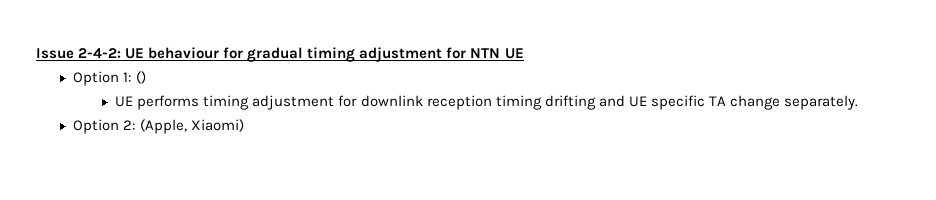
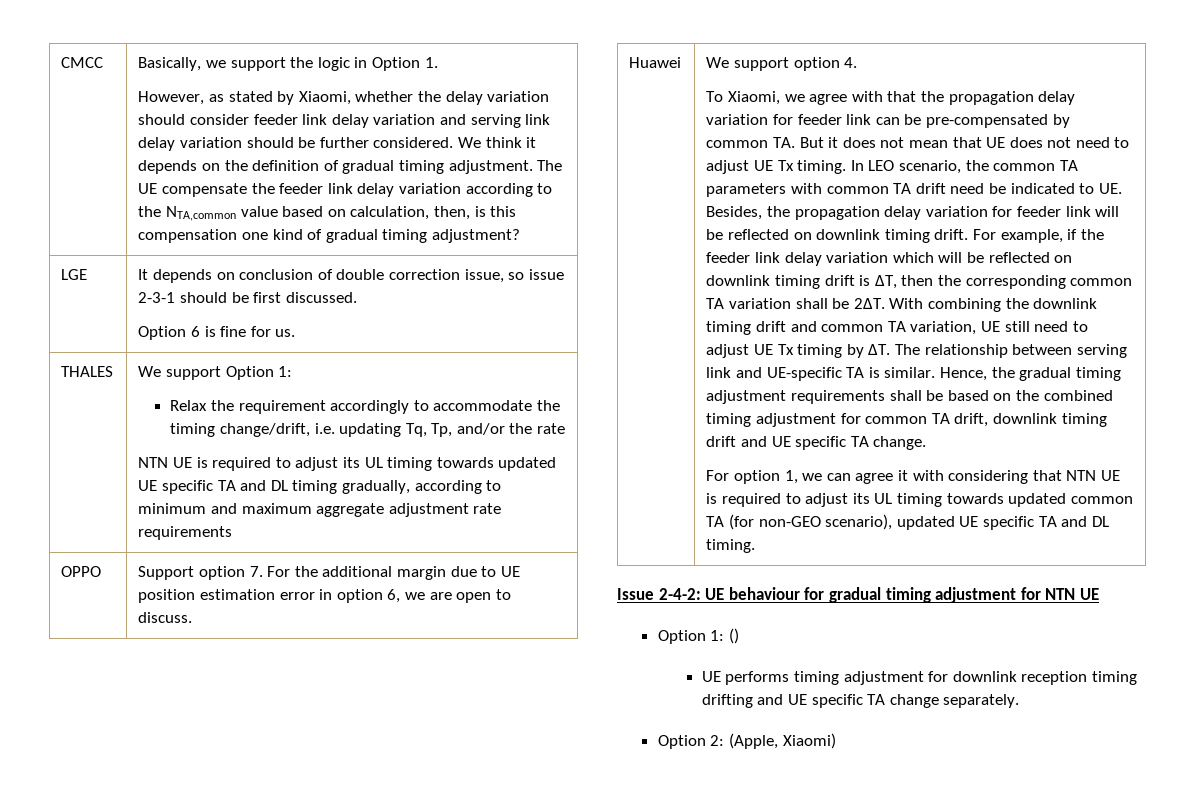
+ CMCC | Basically, we support the logic in Option 1.
+ However, as stated by Xiaomi, whether the delay variation should consider feeder link delay variation and serving link delay variation should be further considered. We think it depends on the definition of gradual timing adjustment. The UE compensate the feeder link delay variation according to the NTA,common value based on calculation, then, is this compensation one kind of gradual timing adjustment?
+ LGE | It depends on conclusion of double correction issue, so issue 2-3-1 should be first discussed.
+ Option 6 is fine for us.
+ THALES | We support Option 1:
+ Relax the requirement accordingly to accommodate the timing change/drift, i.e. updating Tq, Tp, and/or the rate
+ NTN UE is required to adjust its UL timing towards updated UE specific TA and DL timing gradually, according to minimum and maximum aggregate adjustment rate requirements
+ OPPO | Support option 7. For the additional margin due to UE position estimation error in option 6, we are open to discuss.
+ Huawei | We support option 4.
+ To Xiaomi, we agree with that the propagation delay variation for feeder link can be pre-compensated by common TA. But it does not mean that UE does not need to adjust UE Tx timing. In LEO scenario, the common TA parameters with common TA drift need be indicated to UE. Besides, the propagation delay variation for feeder link will be reflected on downlink timing drift. For example, if the feeder link delay variation which will be reflected on downlink timing drift is ΔT, then the corresponding common TA variation shall be 2ΔT. With combining the downlink timing drift and common TA variation, UE still need to adjust UE Tx timing by ΔT. The relationship between serving link and UE-specific TA is similar. Hence, the gradual timing adjustment requirements shall be based on the combined timing adjustment for common TA drift, downlink timing drift and UE specific TA change.
+ For option 1, we can agree it with considering that NTN UE is required to adjust its UL timing towards updated common TA (for non-GEO scenario), updated UE specific TA and DL timing.

